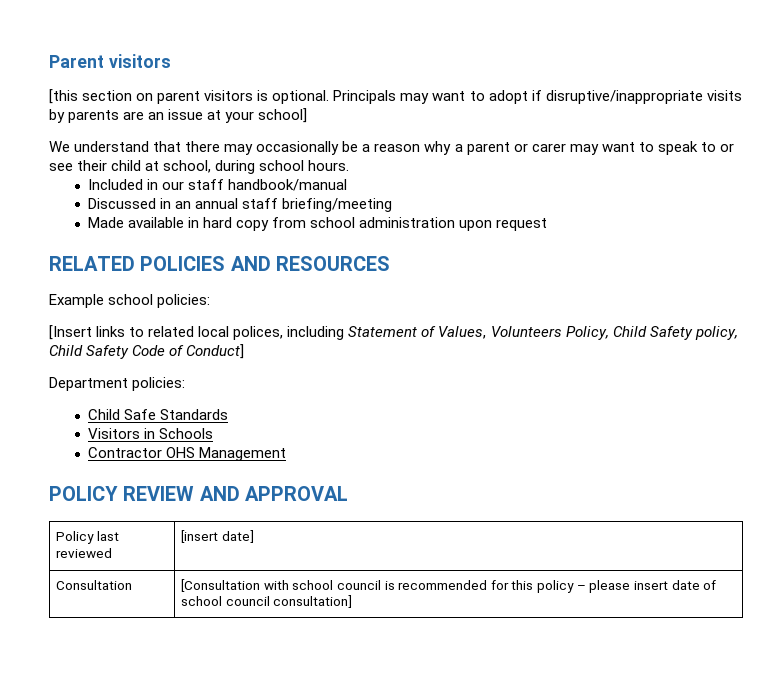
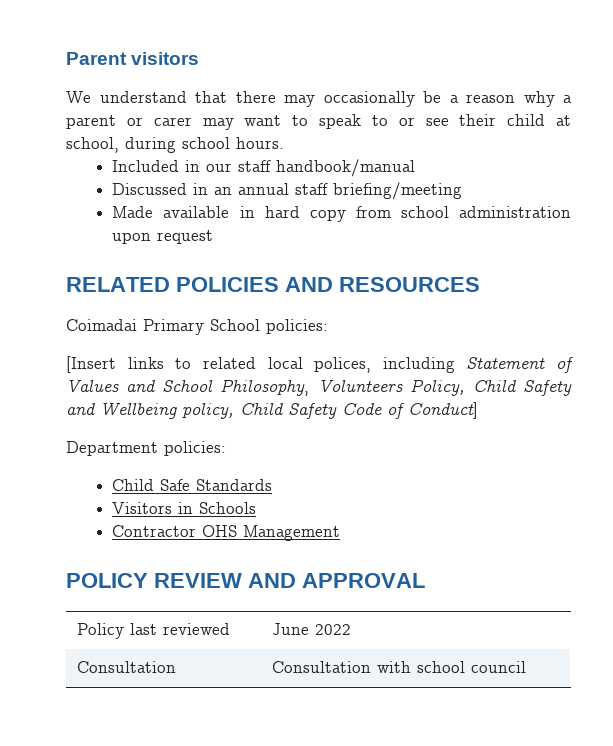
- [this section on parent visitors is optional. Principals may want to adopt if disruptive/inappropriate visits by parents are an issue at your school]
- Example school policies:
+ Coimadai Primary School policies:
- [Insert links to related local polices, including Statement of Values, Volunteers Policy, Child Safety policy, Child Safety Code of Conduct]
+ [Insert links to related local polices, including Statement of Values and School Philosophy, Volunteers Policy, Child Safety and Wellbeing policy, Child Safety Code of Conduct]
- Policy last reviewed | [insert date]
+ Policy last reviewed | June 2022
- Consultation | [Consultation with school council is recommended for this policy – please insert date of school council consultation]
+ Consultation | Consultation with school council

